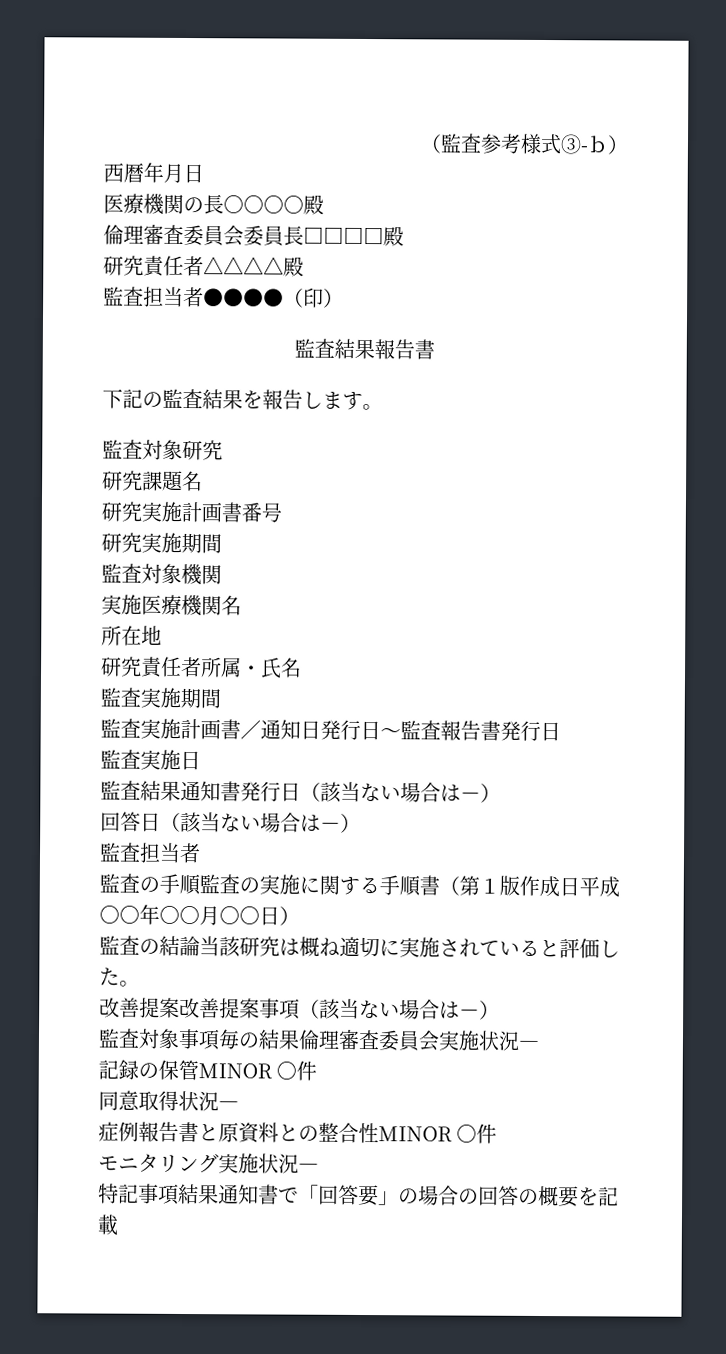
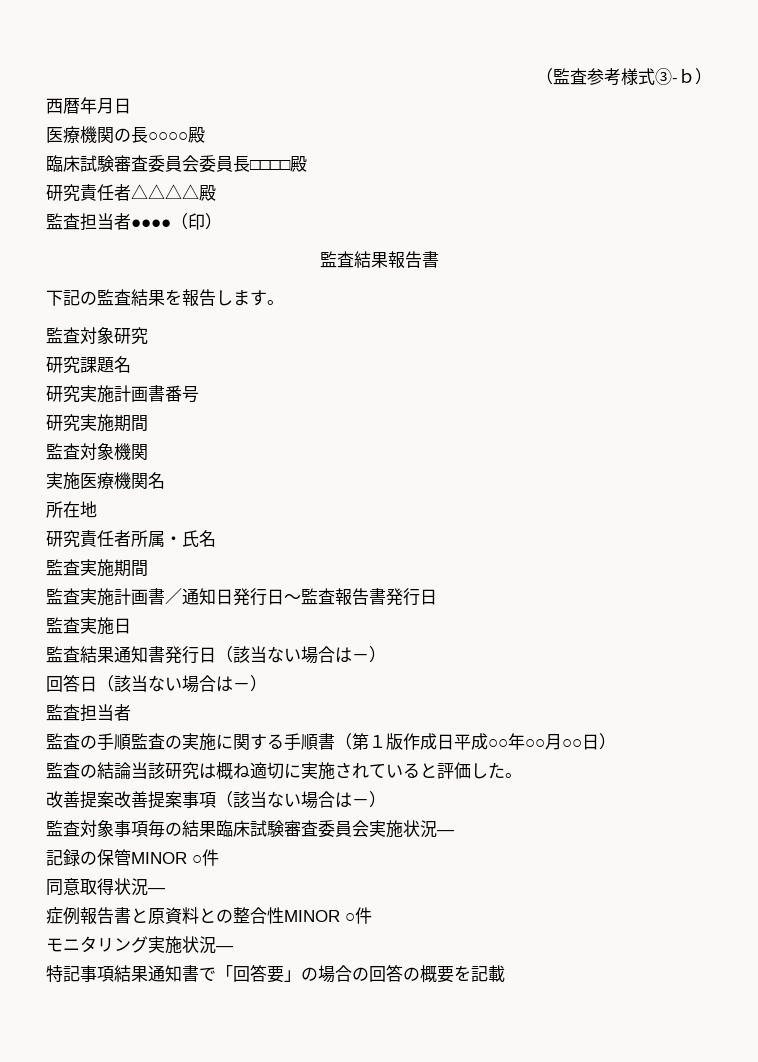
- 倫理審査委員会委員長□□□□殿
+ 臨床試験審査委員会委員長□□□□殿
- 監査対象事項毎の結果倫理審査委員会実施状況―
+ 監査対象事項毎の結果臨床試験審査委員会実施状況―

